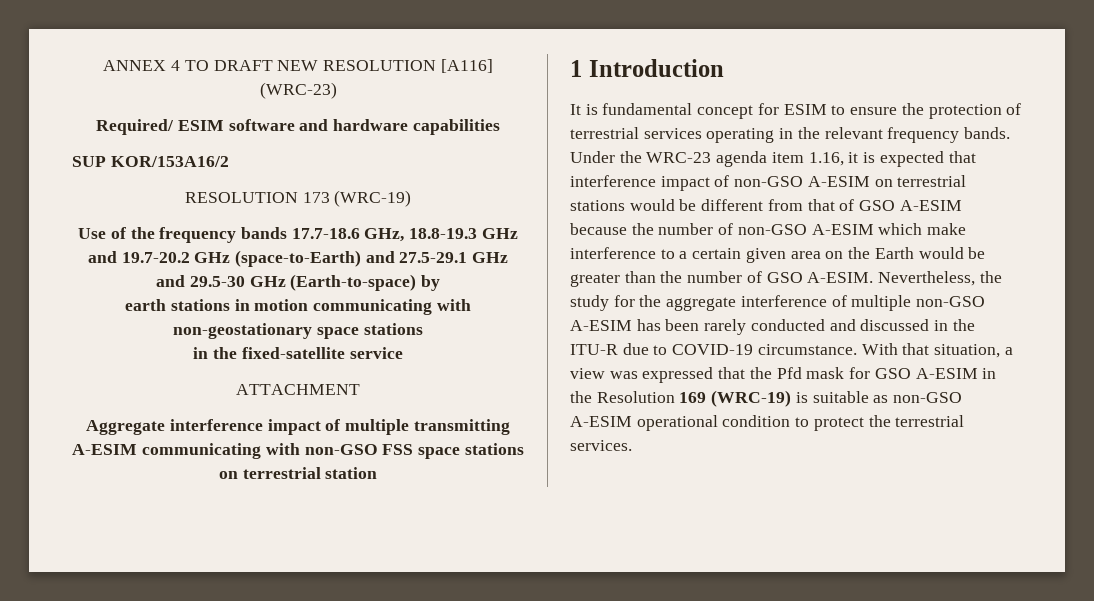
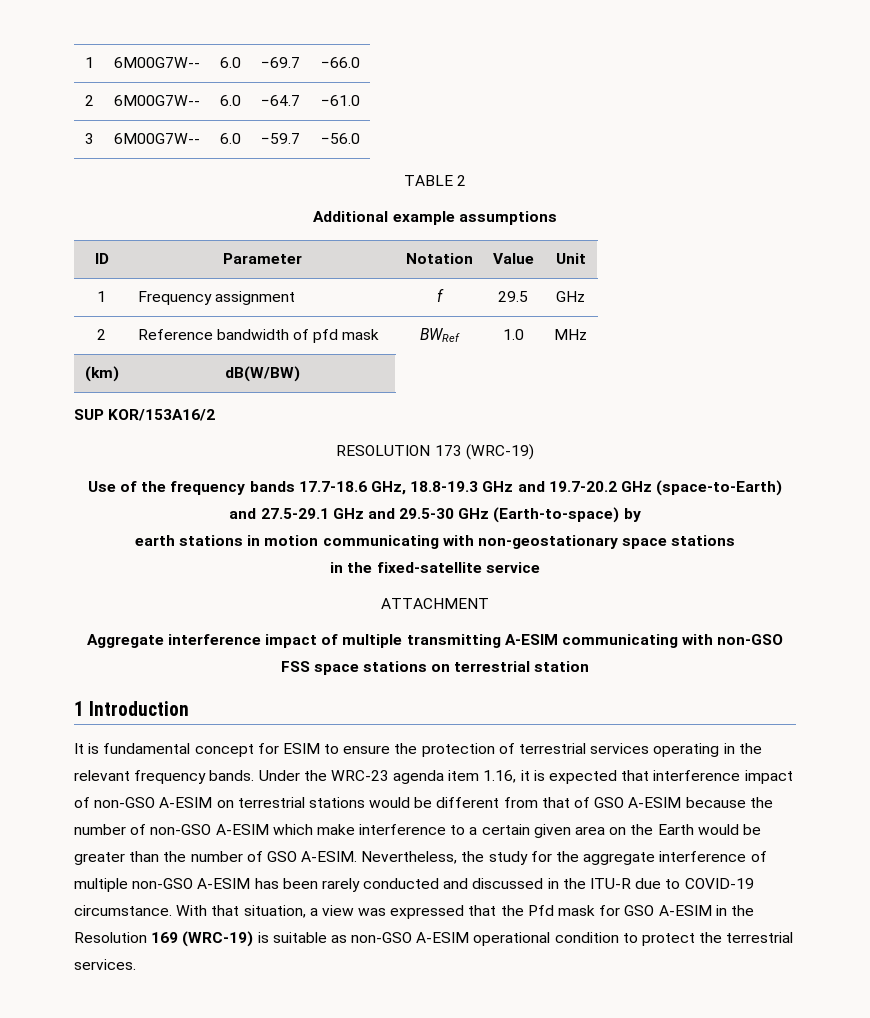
- ANNEX 4 TO DRAFT NEW RESOLUTION [A116] (WRC-23)
- Required/ ESIM software and hardware capabilities
+ 1 | 6M00G7W-- | 6.0 | −69.7 | −66.0
+ 2 | 6M00G7W-- | 6.0 | −64.7 | −61.0
+ 3 | 6M00G7W-- | 6.0 | −59.7 | −56.0
+ TABLE 2
+ Additional example assumptions
+ ID | Parameter | Notation | Value | Unit
+ 1 | Frequency assignment | f | 29.5 | GHz
+ 2 | Reference bandwidth of pfd mask | BWRef | 1.0 | MHz
+ (km) | dB(W/BW)

